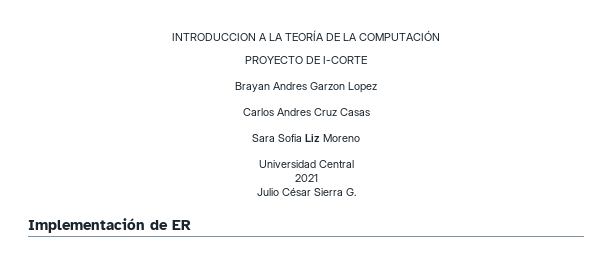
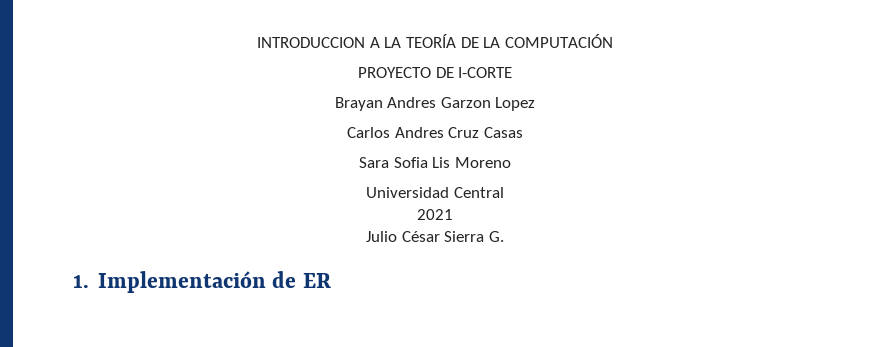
- Sara Sofia Liz Moreno
+ Sara Sofia Lis Moreno
- Implementación de ER
+ 1. Implementación de ER

